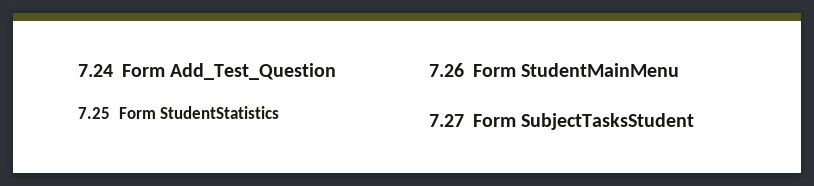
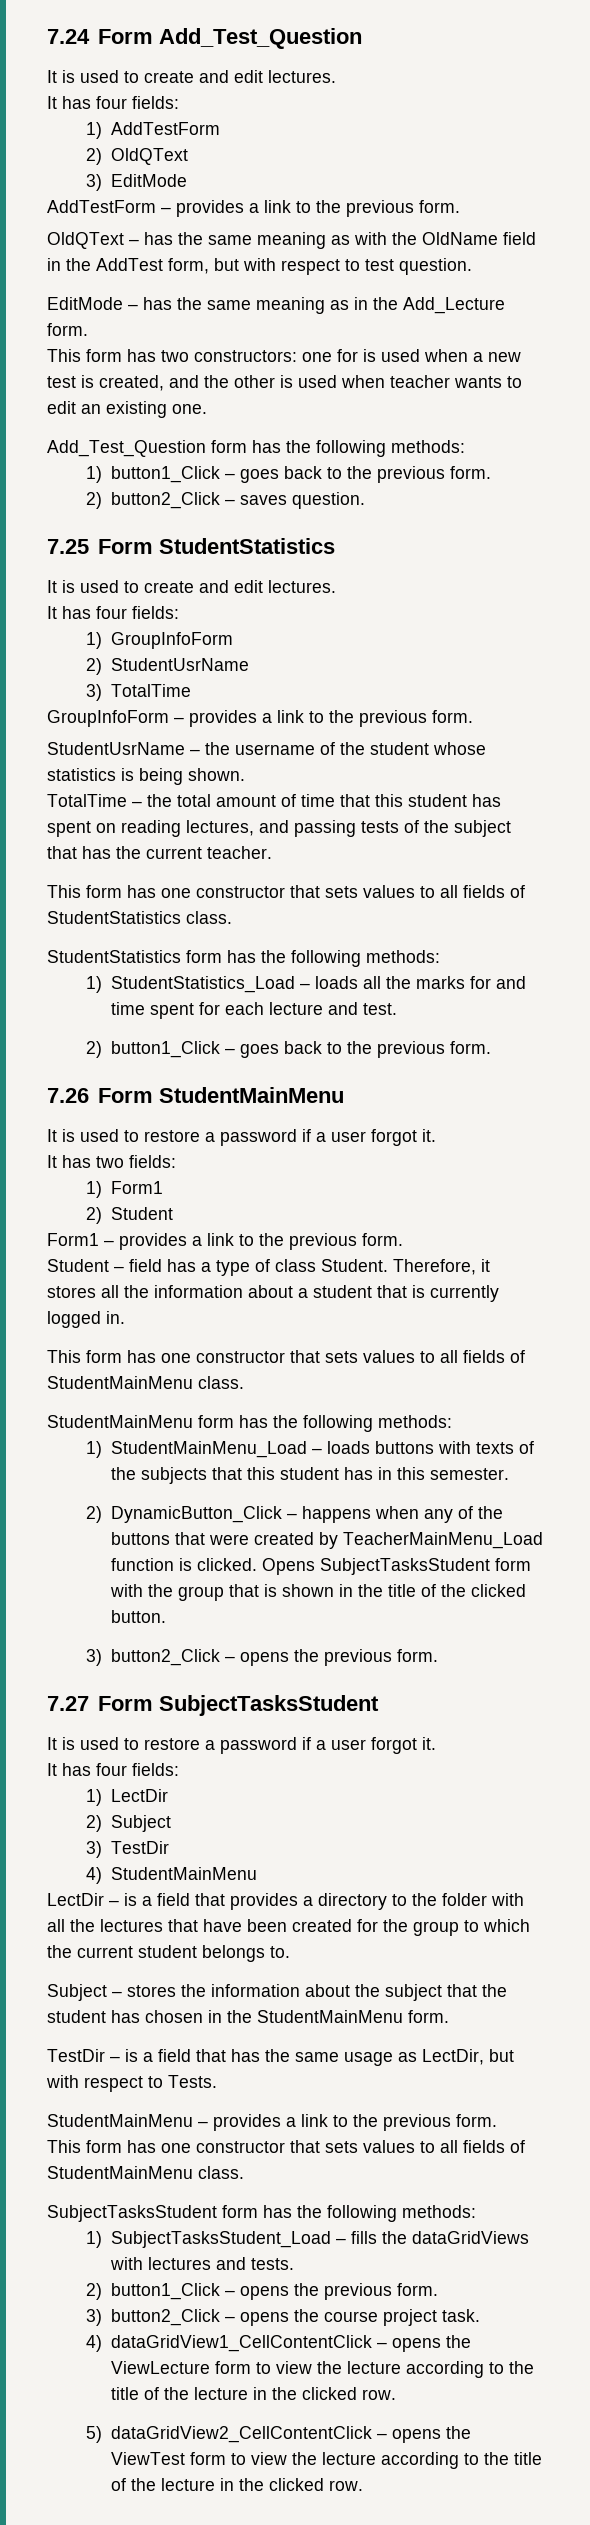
  7.24 Form Add_Test_Question
+ It is used to create and edit lectures.
+ It has four fields:
+ 1) AddTestForm
+ 2) OldQText
+ 3) EditMode
+ AddTestForm – provides a link to the previous form.
+ OldQText – has the same meaning as with the OldName field in the AddTest form, but with respect to test question.
+ EditMode – has the same meaning as in the Add_Lecture form.
+ This form has two constructors: one for is used when a new test is created, and the other is used when teacher wants to edit an existing one.
+ Add_Test_Question form has the following methods:
+ 1) button1_Click – goes back to the previous form.
+ 2) button2_Click – saves question.
  7.25 Form StudentStatistics
+ It is used to create and edit lectures.
+ It has four fields:
+ 1) GroupInfoForm
+ 2) StudentUsrName
+ 3) TotalTime
+ GroupInfoForm – provides a link to the previous form.
+ StudentUsrName – the username of the student whose statistics is being shown.
+ TotalTime – the total amount of time that this student has spent on reading lectures, and passing tests of the subject that has the current teacher.
+ This form has one constructor that sets values to all fields of StudentStatistics class.
+ StudentStatistics form has the following methods:
+ 1) StudentStatistics_Load – loads all the marks for and time spent for each lecture and test.
+ 2) button1_Click – goes back to the previous form.
  7.26 Form StudentMainMenu
+ It is used to restore a password if a user forgot it.
+ It has two fields:
+ 1) Form1
+ 2) Student
+ Form1 – provides a link to the previous form.
+ Student – field has a type of class Student. Therefore, it stores all the information about a student that is currently logged in.
+ This form has one constructor that sets values to all fields of StudentMainMenu class.
+ StudentMainMenu form has the following methods:
+ 1) StudentMainMenu_Load – loads buttons with texts of the subjects that this student has in this semester.
+ 2) DynamicButton_Click – happens when any of the buttons that were created by TeacherMainMenu_Load function is clicked. Opens SubjectTasksStudent form with the group that is shown in the title of the clicked button.
+ 3) button2_Click – opens the previous form.
  7.27 Form SubjectTasksStudent
+ It is used to restore a password if a user forgot it.
+ It has four fields:
+ 1) LectDir
+ 2) Subject
+ 3) TestDir
+ 4) StudentMainMenu
+ LectDir – is a field that provides a directory to the folder with all the lectures that have been created for the group to which the current student belongs to.
+ Subject – stores the information about the subject that the student has chosen in the StudentMainMenu form.
+ TestDir – is a field that has the same usage as LectDir, but with respect to Tests.
+ StudentMainMenu – provides a link to the previous form.
+ This form has one constructor that sets values to all fields of StudentMainMenu class.
+ SubjectTasksStudent form has the following methods:
+ 1) SubjectTasksStudent_Load – fills the dataGridViews with lectures and tests.
+ 2) button1_Click – opens the previous form.
+ 3) button2_Click – opens the course project task.
+ 4) dataGridView1_CellContentClick – opens the ViewLecture form to view the lecture according to the title of the lecture in the clicked row.
+ 5) dataGridView2_CellContentClick – opens the ViewTest form to view the lecture according to the title of the lecture in the clicked row.

